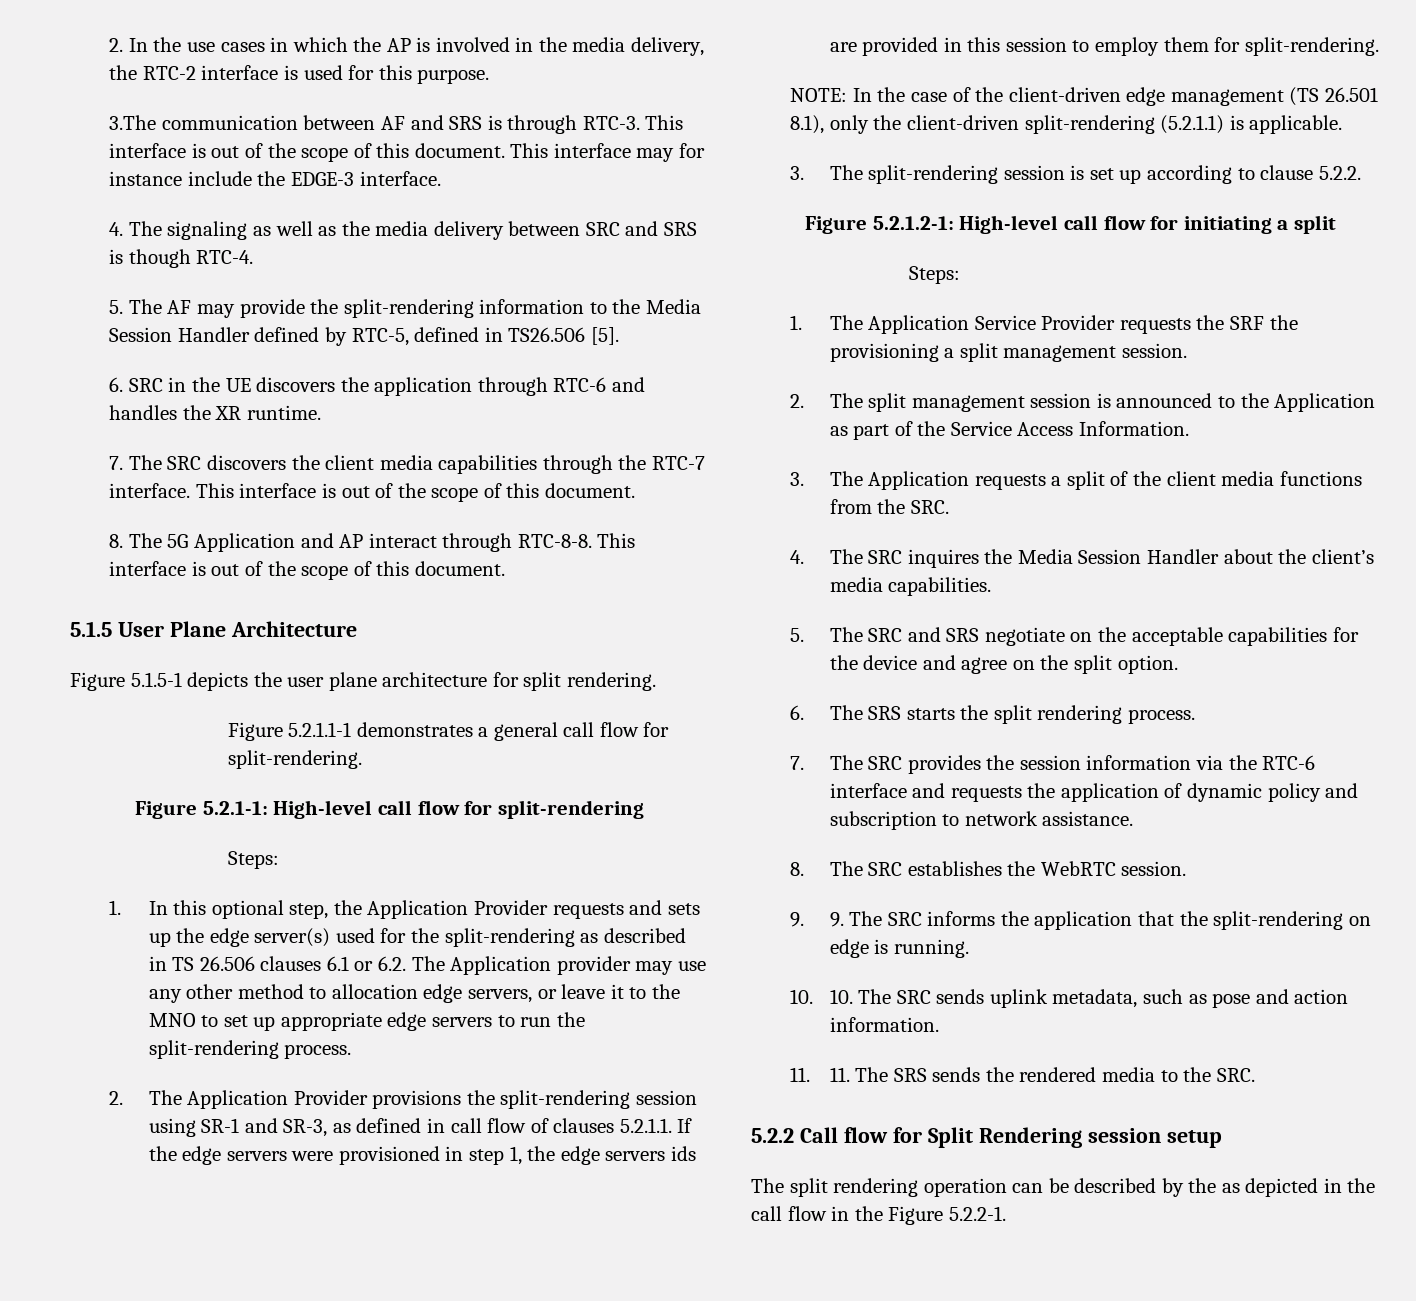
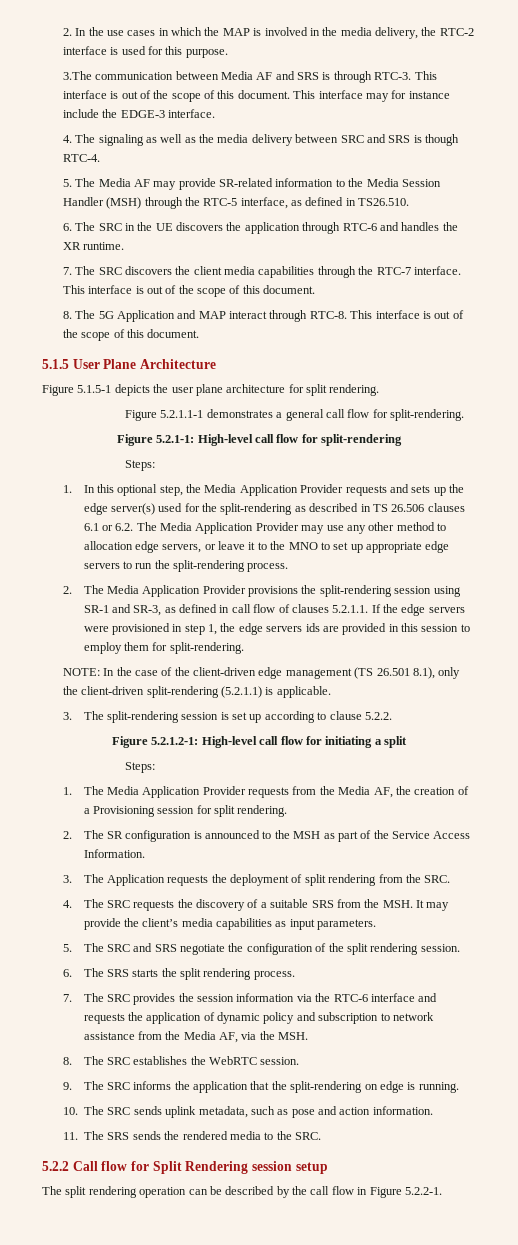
- 2. In the use cases in which the AP is involved in the media delivery, the RTC-2 interface is used for this purpose.
+ 2. In the use cases in which the MAP is involved in the media delivery, the RTC-2 interface is used for this purpose.
- 3.The communication between AF and SRS is through RTC-3.
+ 3.The communication between Media AF and SRS is through RTC-3.
- 5. The AF may provide the split-rendering information to the Media Session Handler defined by RTC-5, defined in TS26.506 [5].
- 6. SRC in the UE discovers the application through RTC-6 and handles the XR runtime.
+ 5. The Media AF may provide SR-related information to the Media Session Handler (MSH) through the RTC-5 interface, as defined in TS26.510.
+ 6. The SRC in the UE discovers the application through RTC-6 and handles the XR runtime.
- 8. The 5G Application and AP interact through RTC-8-8.
+ 8. The 5G Application and MAP interact through RTC-8.
- 1. In this optional step, the Application Provider requests and sets up the edge server(s) used for the split-rendering as described in TS 26.506 clauses 6.1 or 6.2. The Application provider may use any other method to allocation edge servers, or leave it to the MNO to set up appropriate edge servers to run the split-rendering process.
+ 1. In this optional step, the Media Application Provider requests and sets up the edge server(s) used for the split-rendering as described in TS 26.506 clauses 6.1 or 6.2. The Media Application Provider may use any other method to allocation edge servers, or leave it to the MNO to set up appropriate edge servers to run the split-rendering process.
- 2. The Application Provider provisions the split-rendering session using SR-1 and SR-3, as defined in call flow of clauses 5.2.1.1. If the edge servers were provisioned in step 1, the edge servers ids are provided in this session to employ them for split-rendering.
+ 2. The Media Application Provider provisions the split-rendering session using SR-1 and SR-3, as defined in call flow of clauses 5.2.1.1. If the edge servers were provisioned in step 1, the edge servers ids are provided in this session to employ them for split-rendering.
- 1. The Application Service Provider requests the SRF the provisioning a split management session.
- 2. The split management session is announced to the Application as part of the Service Access Information.
+ 1. The Media Application Provider requests from the Media AF, the creation of a Provisioning session for split rendering.
+ 2. The SR configuration is announced to the MSH as part of the Service Access Information.
- 3. The Application requests a split of the client media functions from the SRC.
+ 3. The Application requests the deployment of split rendering from the SRC.
- 4. The SRC inquires the Media Session Handler about the client’s media capabilities.
+ 4. The SRC requests the discovery of a suitable SRS from the MSH. It may provide the client’s media capabilities as input parameters.
- 5. The SRC and SRS negotiate on the acceptable capabilities for the device and agree on the split option.
+ 5. The SRC and SRS negotiate the configuration of the split rendering session.
- 7. The SRC provides the session information via the RTC-6 interface and requests the application of dynamic policy and subscription to network assistance.
+ 7. The SRC provides the session information via the RTC-6 interface and requests the application of dynamic policy and subscription to network assistance from the Media AF, via the MSH.
- 9. 9. The SRC informs the application that the split-rendering on edge is running.
+ 9. The SRC informs the application that the split-rendering on edge is running.
- 10. 10. The SRC sends uplink metadata, such as pose and action information.
+ 10. The SRC sends uplink metadata, such as pose and action information.
- 11. 11. The SRS sends the rendered media to the SRC.
+ 11. The SRS sends the rendered media to the SRC.
- The split rendering operation can be described by the as depicted in the call flow in the Figure 5.2.2-1.
+ The split rendering operation can be described by the call flow in Figure 5.2.2-1.

